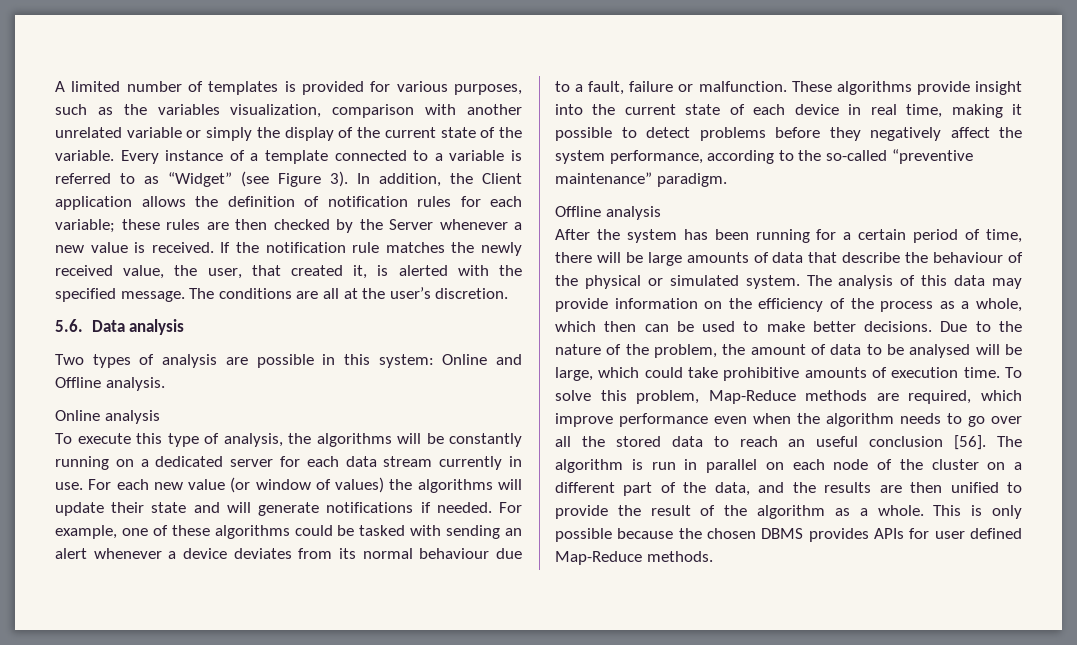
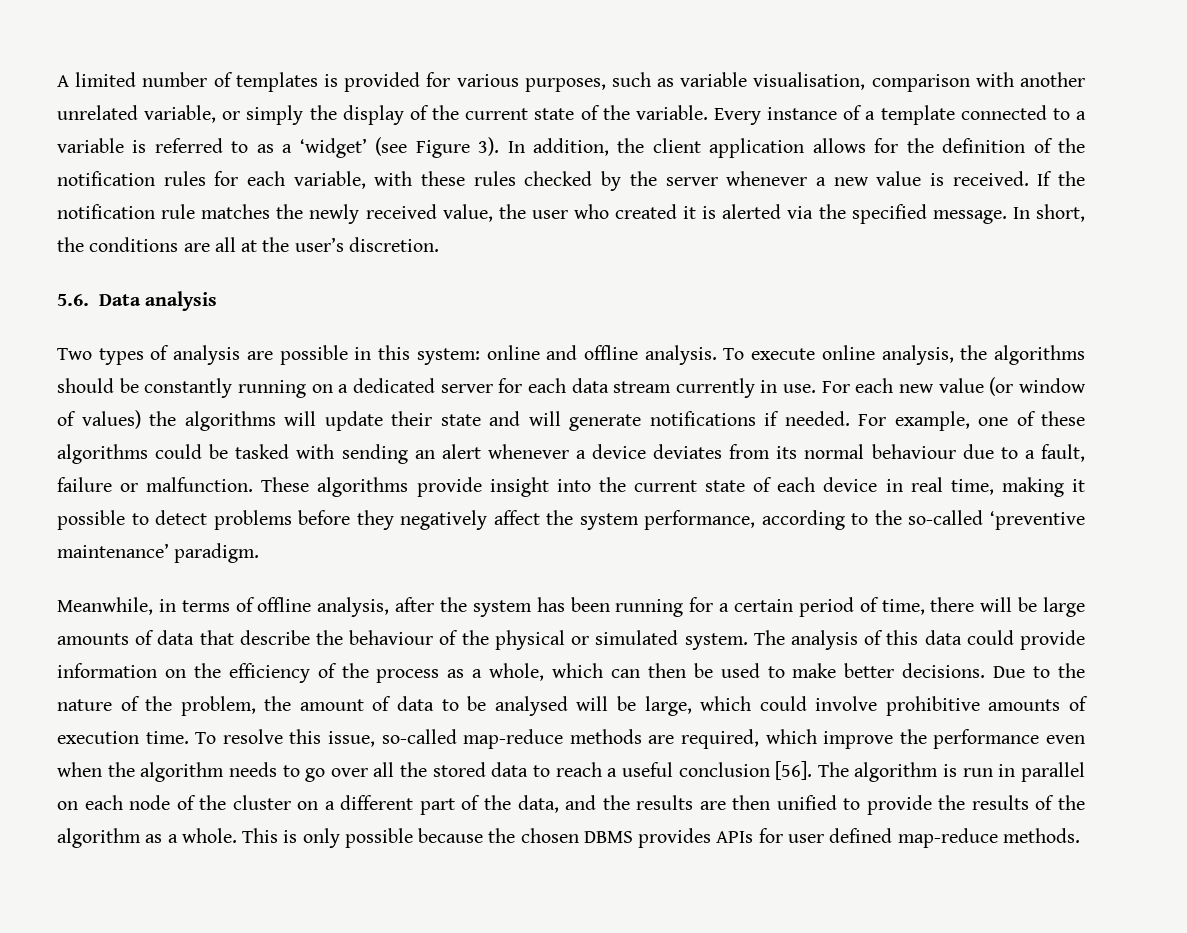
- A limited number of templates is provided for various purposes, such as the variables visualization, comparison with another unrelated variable or simply the display of the current state of the variable.
+ A limited number of templates is provided for various purposes, such as variable visualisation, comparison with another unrelated variable, or simply the display of the current state of the variable.
- Every instance of a template connected to a variable is referred to as “Widget” (see Figure 3).
+ Every instance of a template connected to a variable is referred to as a ‘widget’ (see Figure 3).
- In addition, the Client application allows the definition of notification rules for each variable; these rules are then checked by the Server whenever a new value is received.
+ In addition, the client application allows for the definition of the notification rules for each variable, with these rules checked by the server whenever a new value is received.
- If the notification rule matches the newly received value, the user, that created it, is alerted with the specified message.
+ If the notification rule matches the newly received value, the user who created it is alerted via the specified message.
- The conditions are all at the user’s discretion.
+ In short, the conditions are all at the user’s discretion.
- Two types of analysis are possible in this system: Online and Offline analysis.
- Online analysis
- To execute this type of analysis, the algorithms will be constantly running on a dedicated server for each data stream currently in use.
+ Two types of analysis are possible in this system: online and offline analysis. To execute online analysis, the algorithms should be constantly running on a dedicated server for each data stream currently in use.
- These algorithms provide insight into the current state of each device in real time, making it possible to detect problems before they negatively affect the system performance, according to the so-called “preventive maintenance” paradigm.
+ These algorithms provide insight into the current state of each device in real time, making it possible to detect problems before they negatively affect the system performance, according to the so-called ‘preventive maintenance’ paradigm.
- Offline analysis
- After the system has been running for a certain period of time, there will be large amounts of data that describe the behaviour of the physical or simulated system.
+ Meanwhile, in terms of offline analysis, after the system has been running for a certain period of time, there will be large amounts of data that describe the behaviour of the physical or simulated system.
- The analysis of this data may provide information on the efficiency of the process as a whole, which then can be used to make better decisions.
+ The analysis of this data could provide information on the efficiency of the process as a whole, which can then be used to make better decisions.
- Due to the nature of the problem, the amount of data to be analysed will be large, which could take prohibitive amounts of execution time.
+ Due to the nature of the problem, the amount of data to be analysed will be large, which could involve prohibitive amounts of execution time.
- To solve this problem, Map-Reduce methods are required, which improve performance even when the algorithm needs to go over all the stored data to reach an useful conclusion [56].
+ To resolve this issue, so-called map-reduce methods are required, which improve the performance even when the algorithm needs to go over all the stored data to reach a useful conclusion [56].
- The algorithm is run in parallel on each node of the cluster on a different part of the data, and the results are then unified to provide the result of the algorithm as a whole.
+ The algorithm is run in parallel on each node of the cluster on a different part of the data, and the results are then unified to provide the results of the algorithm as a whole.
- This is only possible because the chosen DBMS provides APIs for user defined Map-Reduce methods.
+ This is only possible because the chosen DBMS provides APIs for user defined map-reduce methods.

